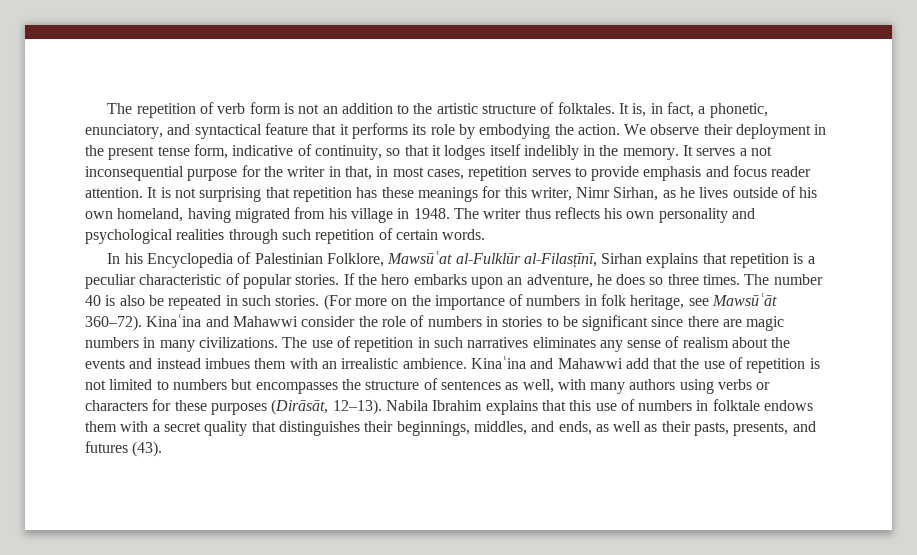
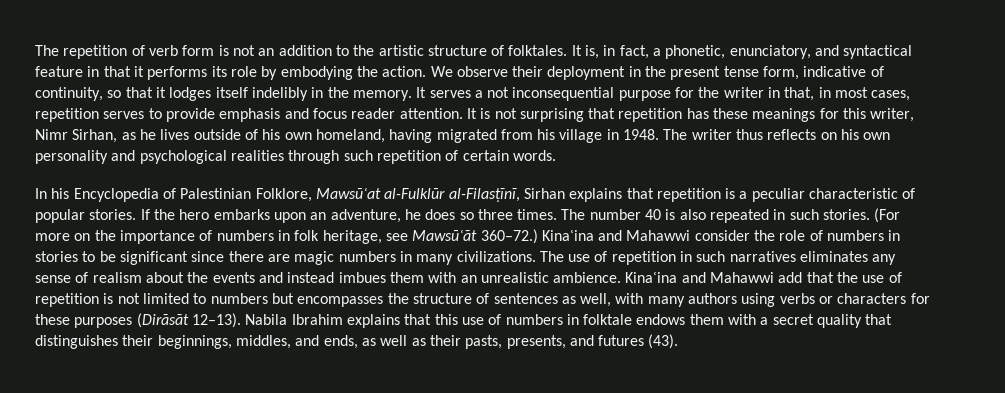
- It is, in fact, a phonetic, enunciatory, and syntactical feature that it performs its role by embodying the action.
+ It is, in fact, a phonetic, enunciatory, and syntactical feature in that it performs its role by embodying the action.
- The writer thus reflects his own personality and psychological realities through such repetition of certain words.
+ The writer thus reflects on his own personality and psychological realities through such repetition of certain words.
- The number 40 is also be repeated in such stories.
+ The number 40 is also repeated in such stories.
- (For more on the importance of numbers in folk heritage, see Mawsūʿāt 360–72).
+ (For more on the importance of numbers in folk heritage, see Mawsūʿāt 360–72.)
- The use of repetition in such narratives eliminates any sense of realism about the events and instead imbues them with an irrealistic ambience.
+ The use of repetition in such narratives eliminates any sense of realism about the events and instead imbues them with an unrealistic ambience.
- Kinaʿina and Mahawwi add that the use of repetition is not limited to numbers but encompasses the structure of sentences as well, with many authors using verbs or characters for these purposes (Dirāsāt, 12–13).
+ Kinaʿina and Mahawwi add that the use of repetition is not limited to numbers but encompasses the structure of sentences as well, with many authors using verbs or characters for these purposes (Dirāsāt 12–13).

